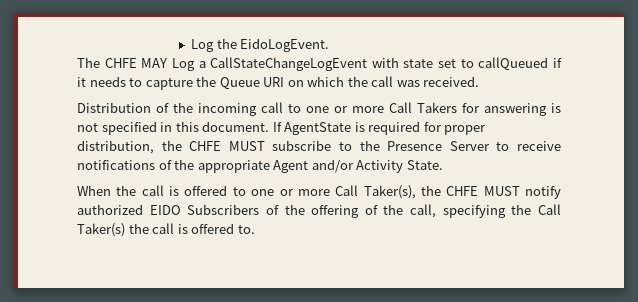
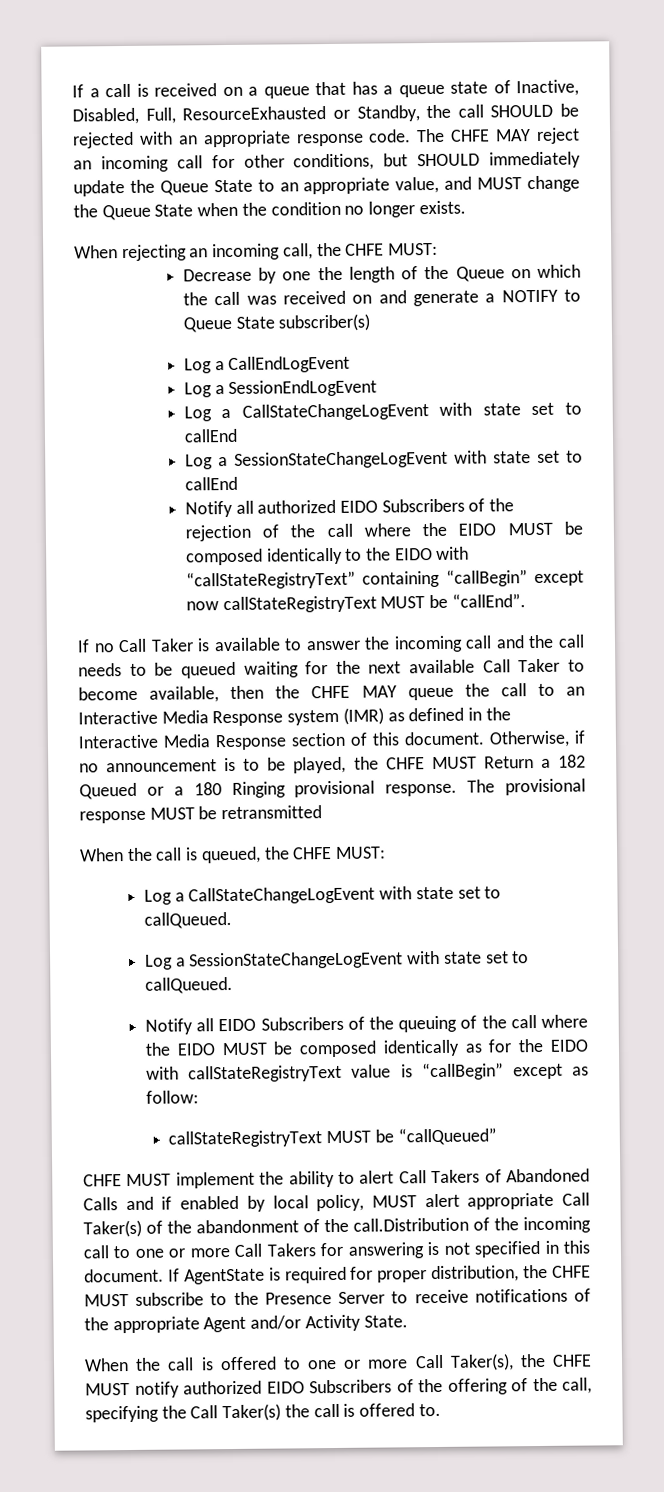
- Log the EidoLogEvent.
- The CHFE MAY Log a CallStateChangeLogEvent with state set to callQueued if it needs to capture the Queue URI on which the call was received.
- Distribution of the incoming call to one or more Call Takers for answering is not specified in this document.
+ If a call is received on a queue that has a queue state of Inactive, Disabled, Full, ResourceExhausted or Standby, the call SHOULD be rejected with an appropriate response code. The CHFE MAY reject an incoming call for other conditions, but SHOULD immediately update the Queue State to an appropriate value, and MUST change the Queue State when the condition no longer exists.
+ When rejecting an incoming call, the CHFE MUST:
+ Decrease by one the length of the Queue on which the call was received on and generate a NOTIFY to Queue State subscriber(s)
+ Log a CallEndLogEvent
+ Log a SessionEndLogEvent
+ Log a CallStateChangeLogEvent with state set to callEnd
+ Log a SessionStateChangeLogEvent with state set to callEnd
+ Notify all authorized EIDO Subscribers of the rejection of the call where the EIDO MUST be composed identically to the EIDO with “callStateRegistryText” containing “callBegin” except now callStateRegistryText MUST be “callEnd”.
+ If no Call Taker is available to answer the incoming call and the call needs to be queued waiting for the next available Call Taker to become available, then the CHFE MAY queue the call to an Interactive Media Response system (IMR) as defined in the Interactive Media Response section of this document. Otherwise, if no announcement is to be played, the CHFE MUST Return a 182 Queued or a 180 Ringing provisional response. The provisional response MUST be retransmitted
+ When the call is queued, the CHFE MUST:
+ Log a CallStateChangeLogEvent with state set to callQueued.
+ Log a SessionStateChangeLogEvent with state set to callQueued.
+ Notify all EIDO Subscribers of the queuing of the call where the EIDO MUST be composed identically as for the EIDO with callStateRegistryText value is “callBegin” except as follow:
+ callStateRegistryText MUST be “callQueued”
+ CHFE MUST implement the ability to alert Call Takers of Abandoned Calls and if enabled by local policy, MUST alert appropriate Call Taker(s) of the abandonment of the call.Distribution of the incoming call to one or more Call Takers for answering is not specified in this document.

